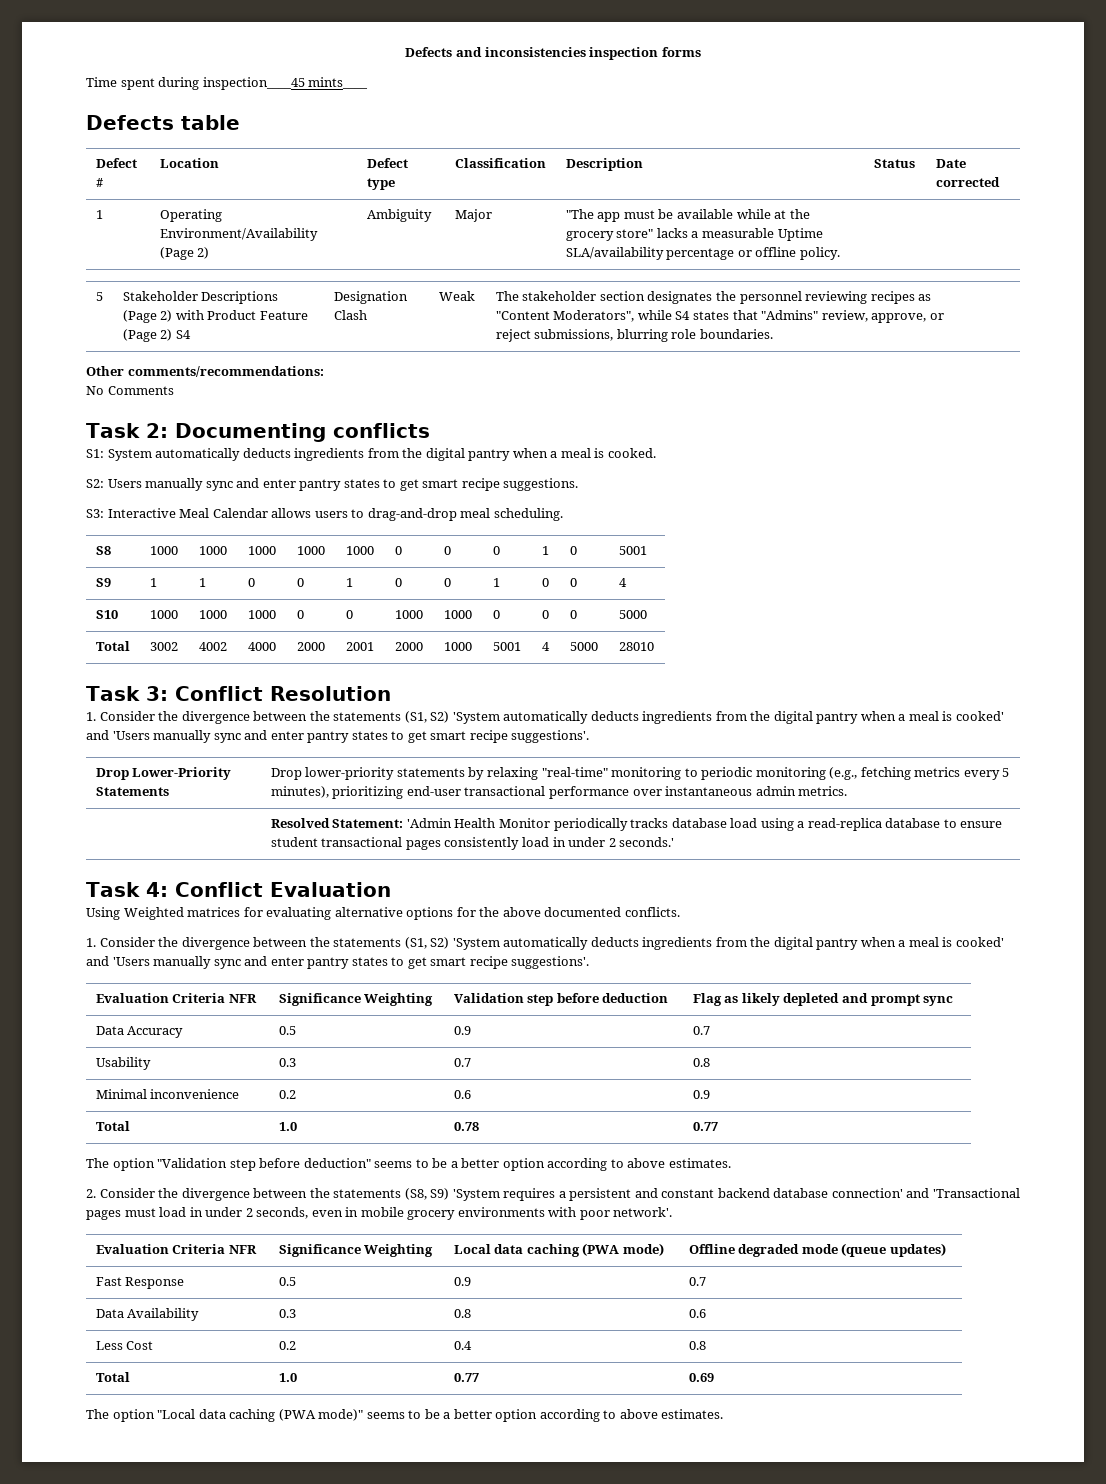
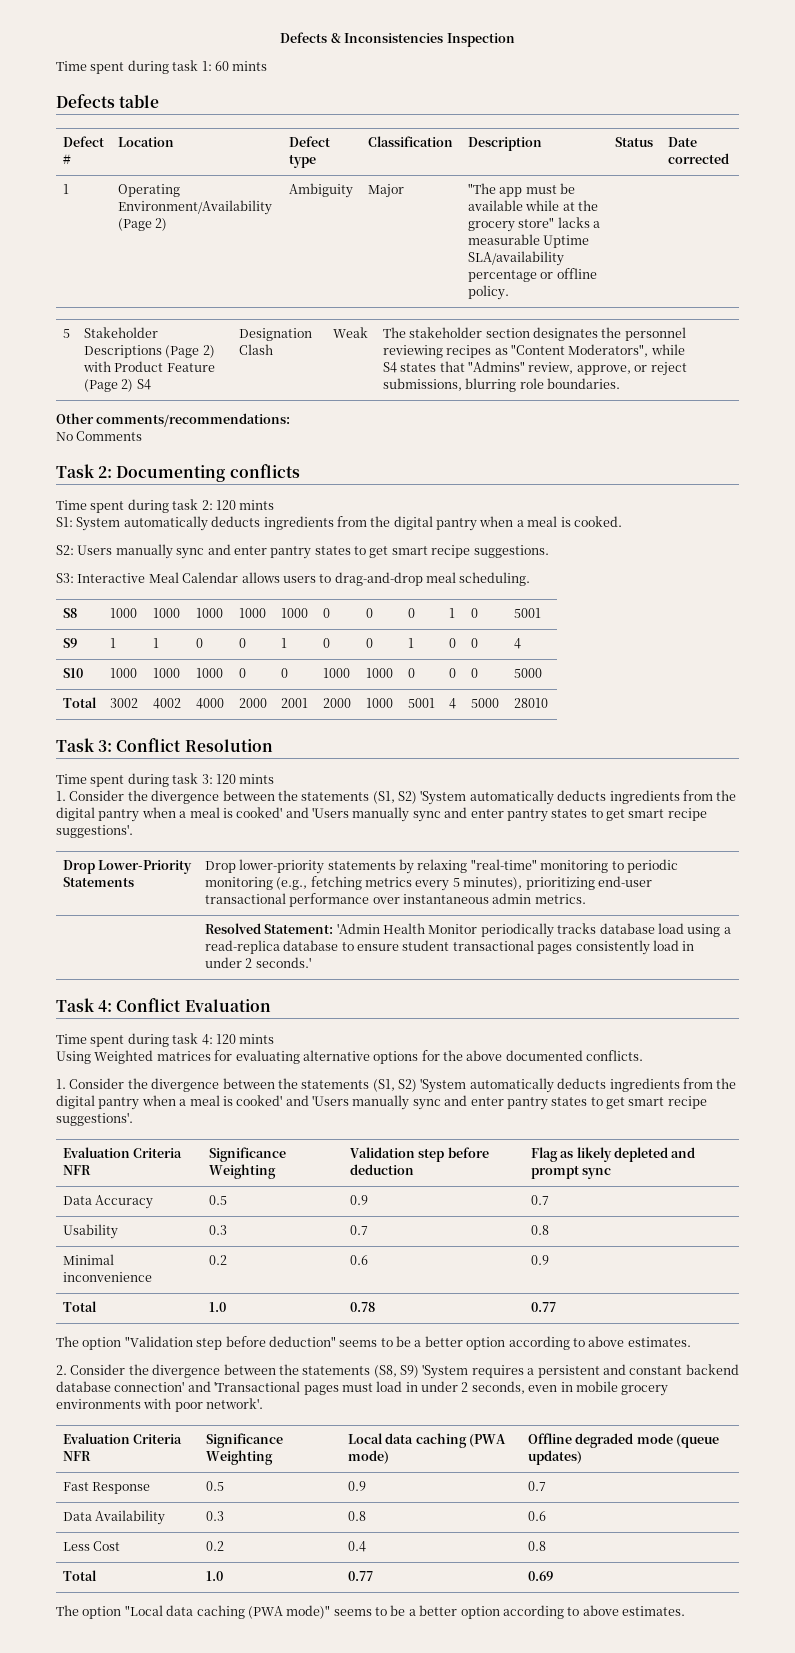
- Defects and inconsistencies inspection forms
- Time spent during inspection____45 mints____
+ Defects & Inconsistencies Inspection
+ Time spent during task 1: 60 mints
+ Time spent during task 2: 120 mints
+ Time spent during task 3: 120 mints
+ Time spent during task 4: 120 mints

